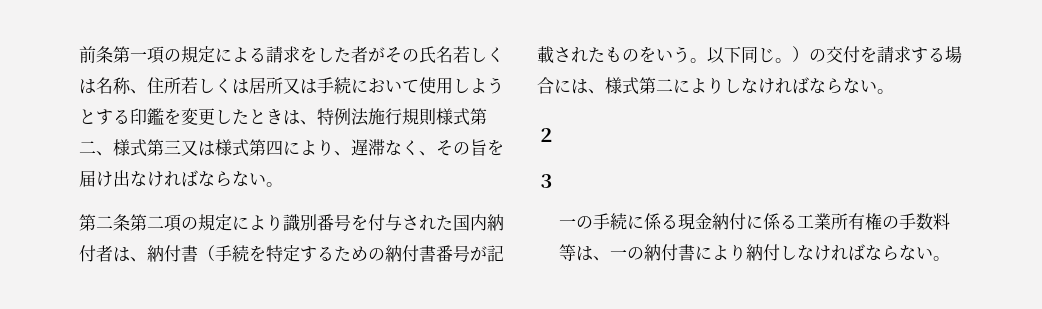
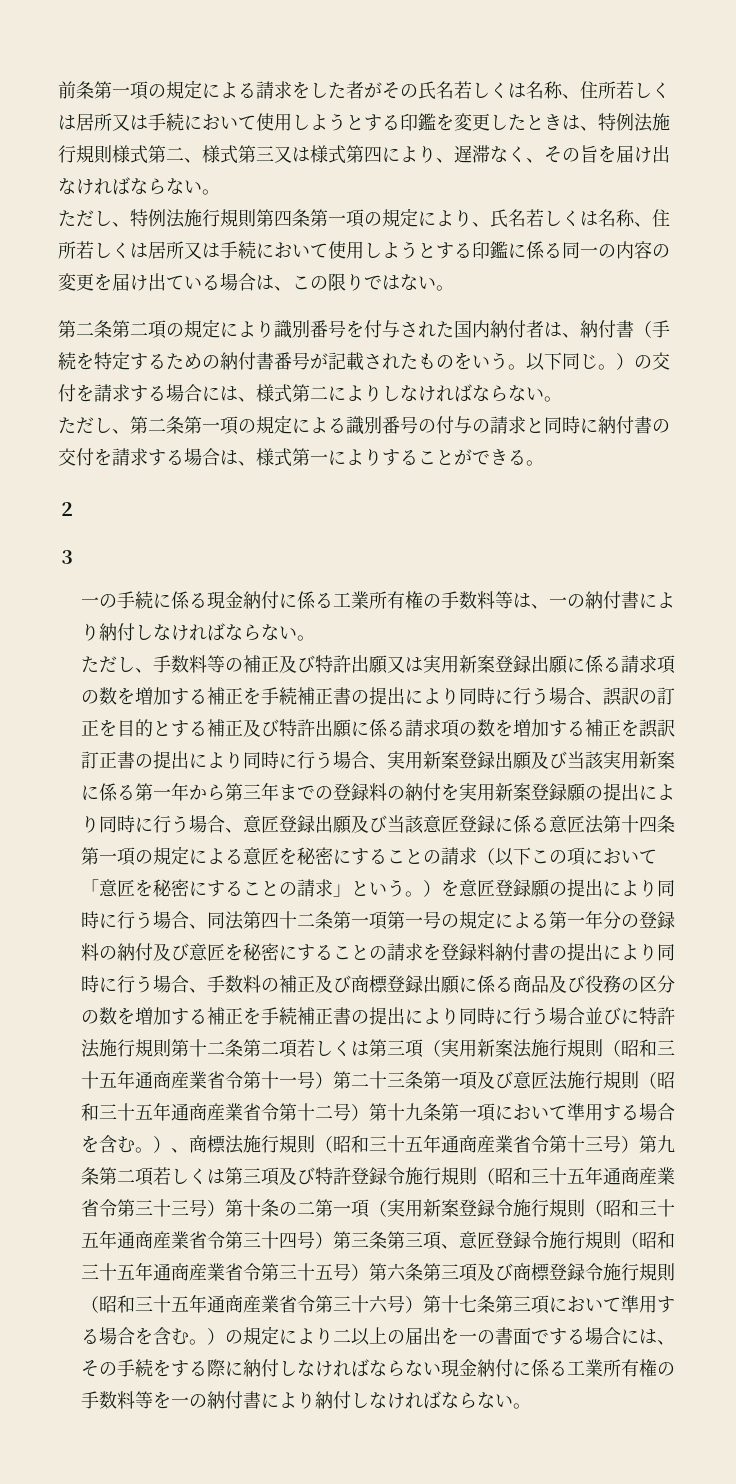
+ ただし、特例法施行規則第四条第一項の規定により、氏名若しくは名称、住所若しくは居所又は手続において使用しようとする印鑑に係る同一の内容の変更を届け出ている場合は、この限りではない。
+ ただし、第二条第一項の規定による識別番号の付与の請求と同時に納付書の交付を請求する場合は、様式第一によりすることができる。
+ ただし、手数料等の補正及び特許出願又は実用新案登録出願に係る請求項の数を増加する補正を手続補正書の提出により同時に行う場合、誤訳の訂正を目的とする補正及び特許出願に係る請求項の数を増加する補正を誤訳訂正書の提出により同時に行う場合、実用新案登録出願及び当該実用新案に係る第一年から第三年までの登録料の納付を実用新案登録願の提出により同時に行う場合、意匠登録出願及び当該意匠登録に係る意匠法第十四条第一項の規定による意匠を秘密にすることの請求（以下この項において「意匠を秘密にすることの請求」という。）を意匠登録願の提出により同時に行う場合、同法第四十二条第一項第一号の規定による第一年分の登録料の納付及び意匠を秘密にすることの請求を登録料納付書の提出により同時に行う場合、手数料の補正及び商標登録出願に係る商品及び役務の区分の数を増加する補正を手続補正書の提出により同時に行う場合並びに特許法施行規則第十二条第二項若しくは第三項（実用新案法施行規則（昭和三十五年通商産業省令第十一号）第二十三条第一項及び意匠法施行規則（昭和三十五年通商産業省令第十二号）第十九条第一項において準用する場合を含む。）、商標法施行規則（昭和三十五年通商産業省令第十三号）第九条第二項若しくは第三項及び特許登録令施行規則（昭和三十五年通商産業省令第三十三号）第十条の二第一項（実用新案登録令施行規則（昭和三十五年通商産業省令第三十四号）第三条第三項、意匠登録令施行規則（昭和三十五年通商産業省令第三十五号）第六条第三項及び商標登録令施行規則（昭和三十五年通商産業省令第三十六号）第十七条第三項において準用する場合を含む。）の規定により二以上の届出を一の書面でする場合には、その手続をする際に納付しなければならない現金納付に係る工業所有権の手数料等を一の納付書により納付しなければならない。

